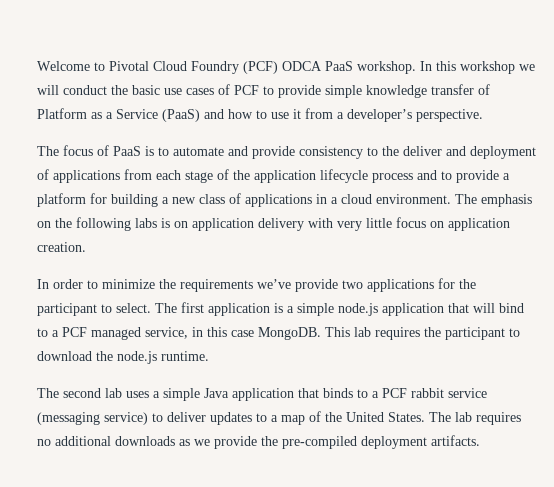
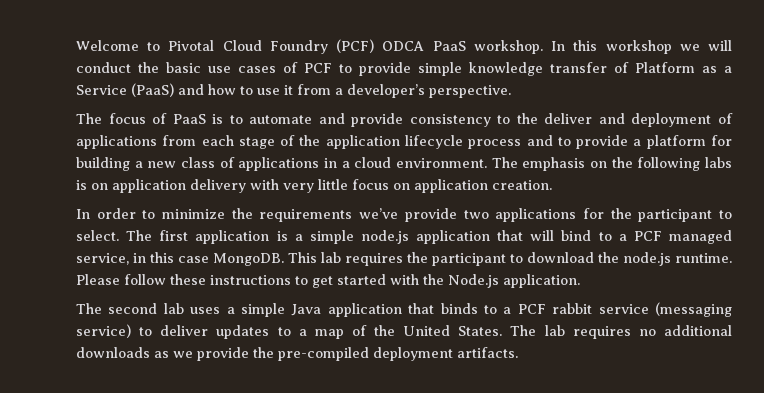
+ Please follow these instructions to get started with the Node.js application.

